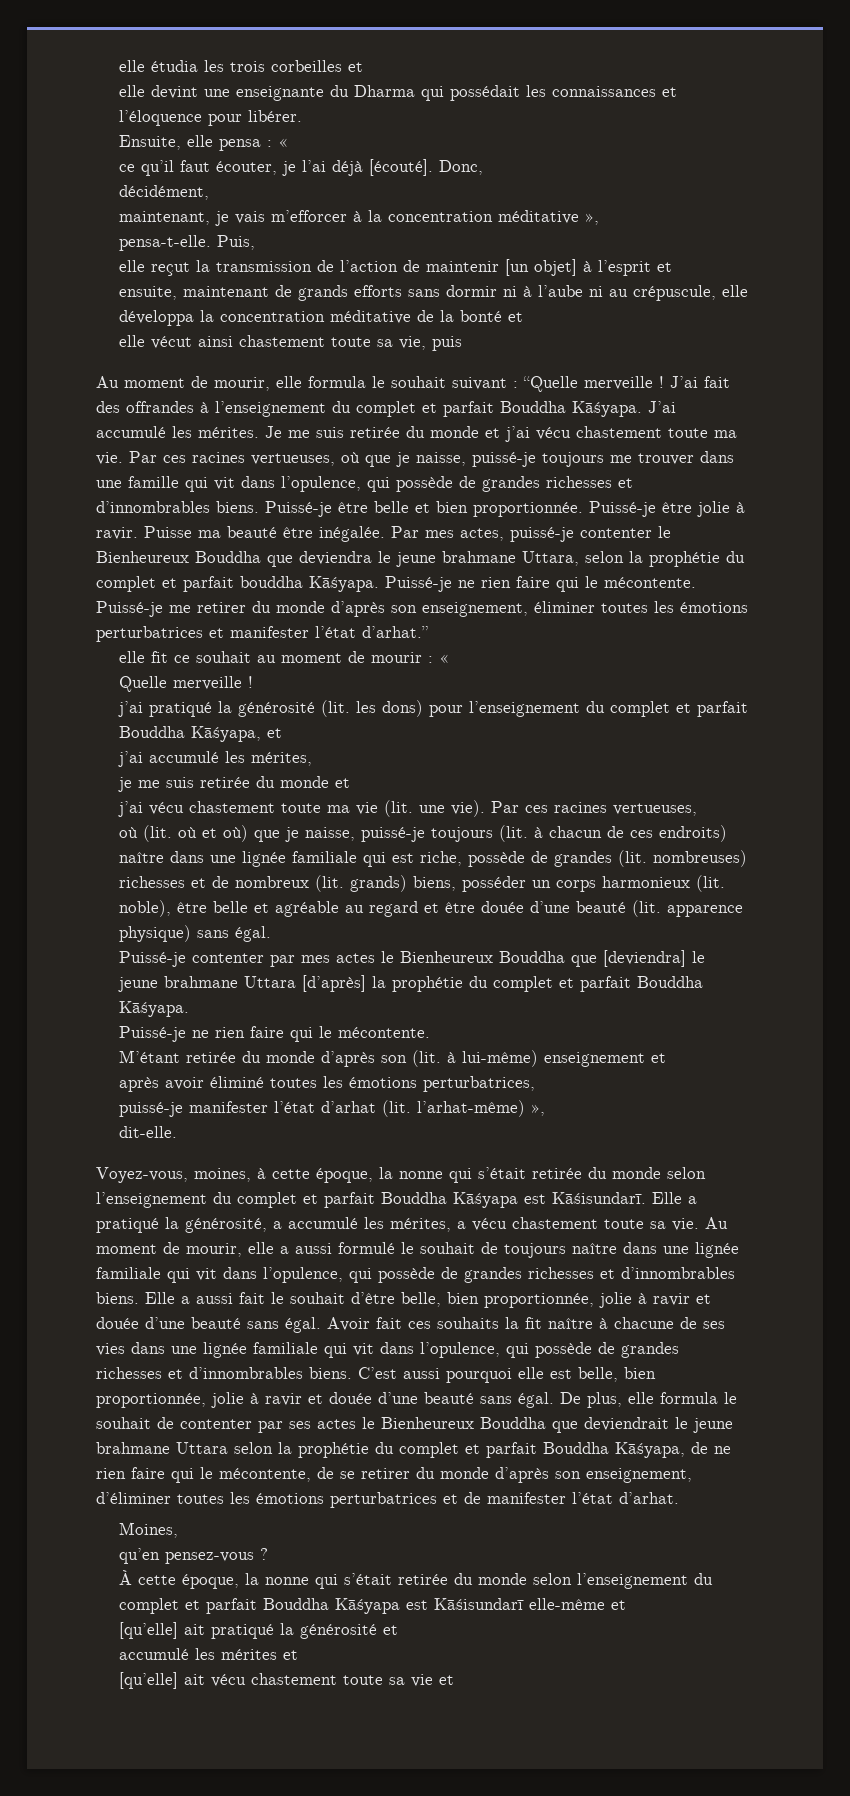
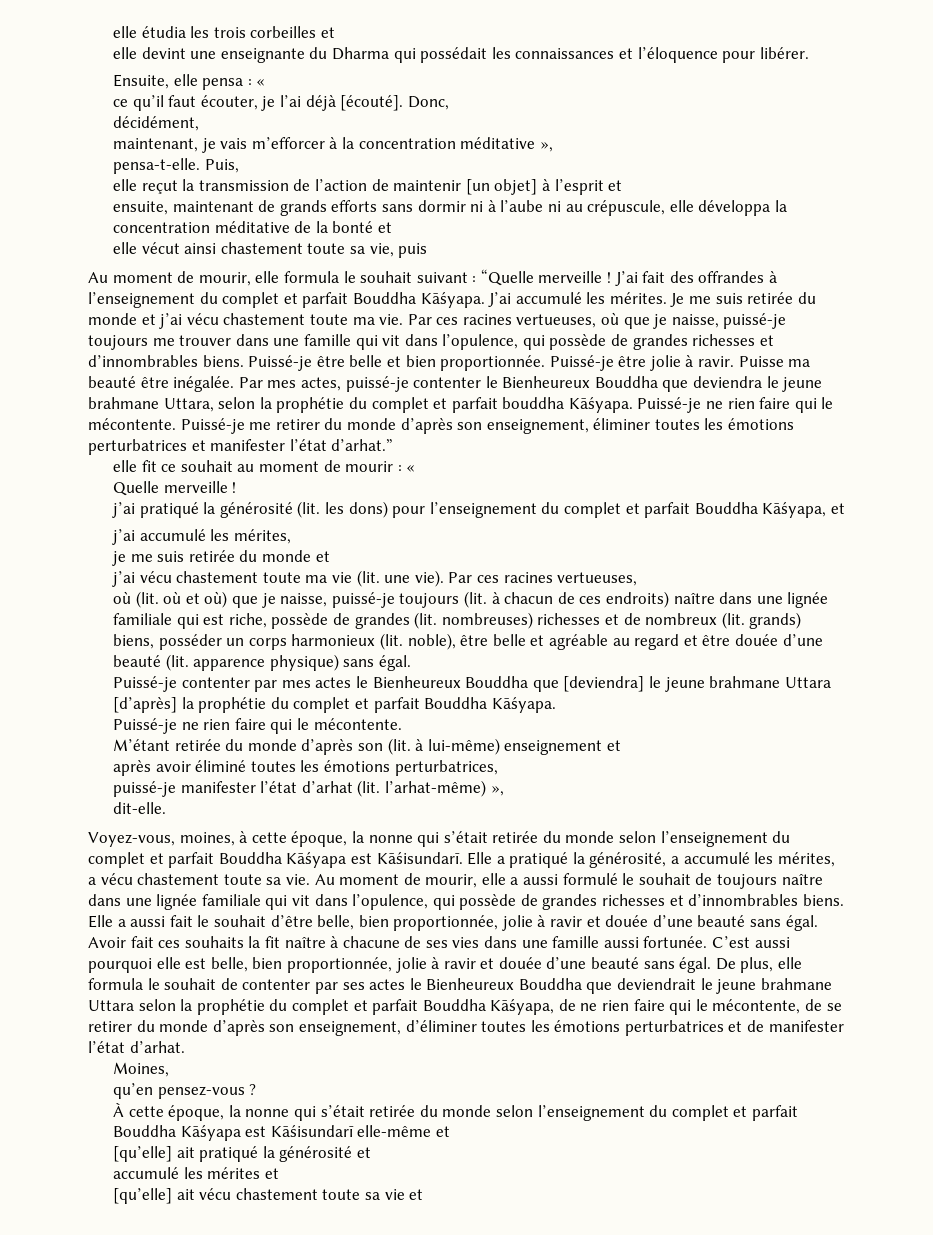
- Avoir fait ces souhaits la fit naître à chacune de ses vies dans une lignée familiale qui vit dans l’opulence, qui possède de grandes richesses et d’innombrables biens.
+ Avoir fait ces souhaits la fit naître à chacune de ses vies dans une famille aussi fortunée.

